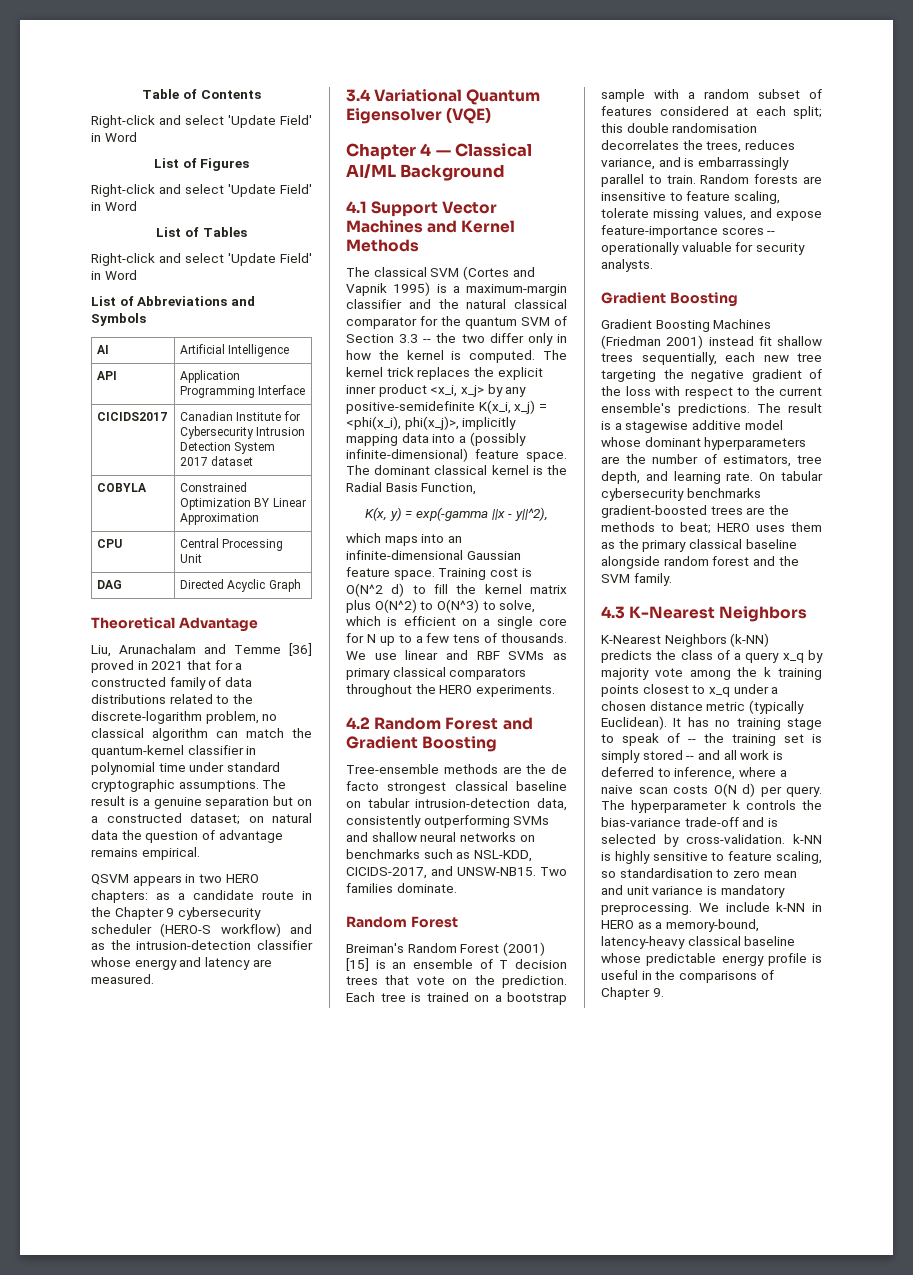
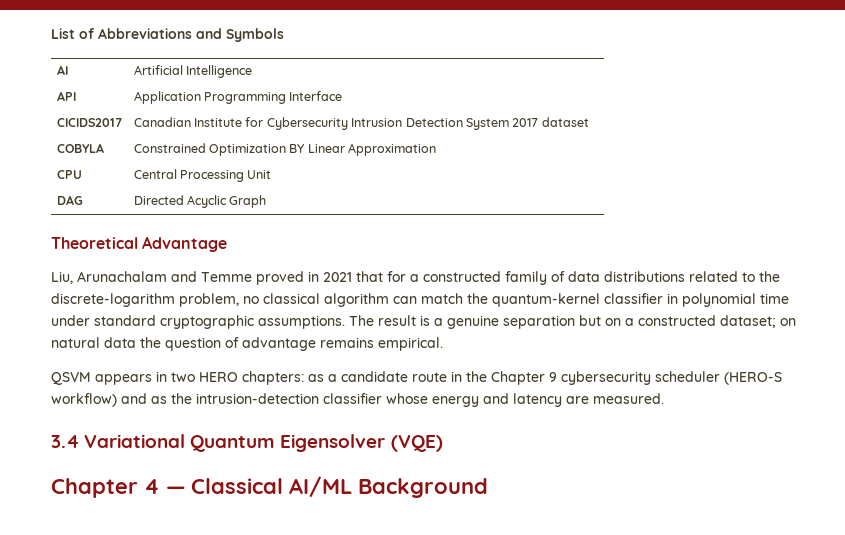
- Table of Contents
- Right-click and select 'Update Field' in Word
- List of Figures
- Right-click and select 'Update Field' in Word
- List of Tables
- Right-click and select 'Update Field' in Word
- Liu, Arunachalam and Temme [36] proved in 2021 that for a constructed family of data distributions related to the discrete-logarithm problem, no classical algorithm can match the quantum-kernel classifier in polynomial time under standard cryptographic assumptions.
+ Liu, Arunachalam and Temme proved in 2021 that for a constructed family of data distributions related to the discrete-logarithm problem, no classical algorithm can match the quantum-kernel classifier in polynomial time under standard cryptographic assumptions.
- 4.1 Support Vector Machines and Kernel Methods
- The classical SVM (Cortes and Vapnik 1995) is a maximum-margin classifier and the natural classical comparator for the quantum SVM of Section 3.3 -- the two differ only in how the kernel is computed. The kernel trick replaces the explicit inner product <x_i, x_j> by any positive-semidefinite K(x_i, x_j) = <phi(x_i), phi(x_j)>, implicitly mapping data into a (possibly infinite-dimensional) feature space. The dominant classical kernel is the Radial Basis Function,
- K(x, y) = exp(-gamma ||x - y||^2),
- which maps into an infinite-dimensional Gaussian feature space. Training cost is O(N^2 d) to fill the kernel matrix plus O(N^2) to O(N^3) to solve, which is efficient on a single core for N up to a few tens of thousands. We use linear and RBF SVMs as primary classical comparators throughout the HERO experiments.
- 4.2 Random Forest and Gradient Boosting
- Tree-ensemble methods are the de facto strongest classical baseline on tabular intrusion-detection data, consistently outperforming SVMs and shallow neural networks on benchmarks such as NSL-KDD, CICIDS-2017, and UNSW-NB15. Two families dominate.
- Random Forest
- Breiman's Random Forest (2001) [15] is an ensemble of T decision trees that vote on the prediction. Each tree is trained on a bootstrap sample with a random subset of features considered at each split; this double randomisation decorrelates the trees, reduces variance, and is embarrassingly parallel to train. Random forests are insensitive to feature scaling, tolerate missing values, and expose feature-importance scores -- operationally valuable for security analysts.
- Gradient Boosting
- Gradient Boosting Machines (Friedman 2001) instead fit shallow trees sequentially, each new tree targeting the negative gradient of the loss with respect to the current ensemble's predictions. The result is a stagewise additive model whose dominant hyperparameters are the number of estimators, tree depth, and learning rate. On tabular cybersecurity benchmarks gradient-boosted trees are the methods to beat; HERO uses them as the primary classical baseline alongside random forest and the SVM family.
- 4.3 K-Nearest Neighbors
- K-Nearest Neighbors (k-NN) predicts the class of a query x_q by majority vote among the k training points closest to x_q under a chosen distance metric (typically Euclidean). It has no training stage to speak of -- the training set is simply stored -- and all work is deferred to inference, where a naive scan costs O(N d) per query. The hyperparameter k controls the bias-variance trade-off and is selected by cross-validation. k-NN is highly sensitive to feature scaling, so standardisation to zero mean and unit variance is mandatory preprocessing. We include k-NN in HERO as a memory-bound, latency-heavy classical baseline whose predictable energy profile is useful in the comparisons of Chapter 9.

